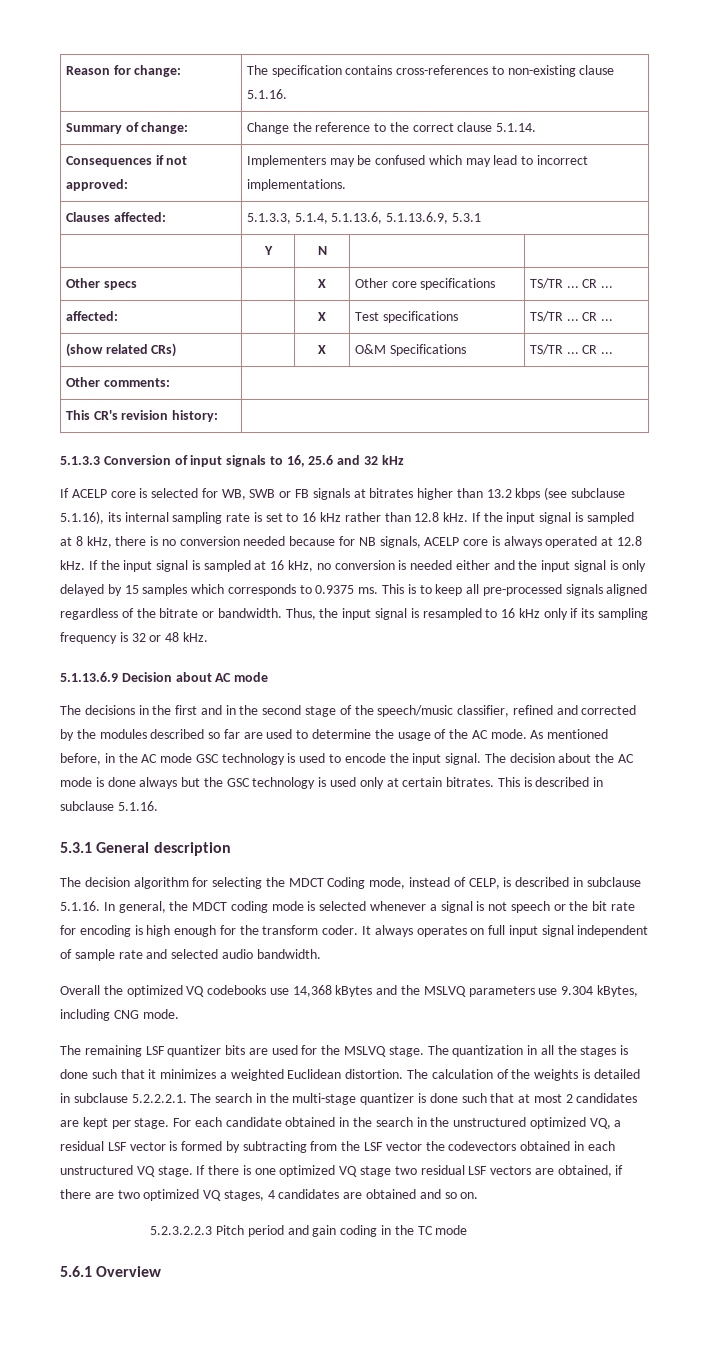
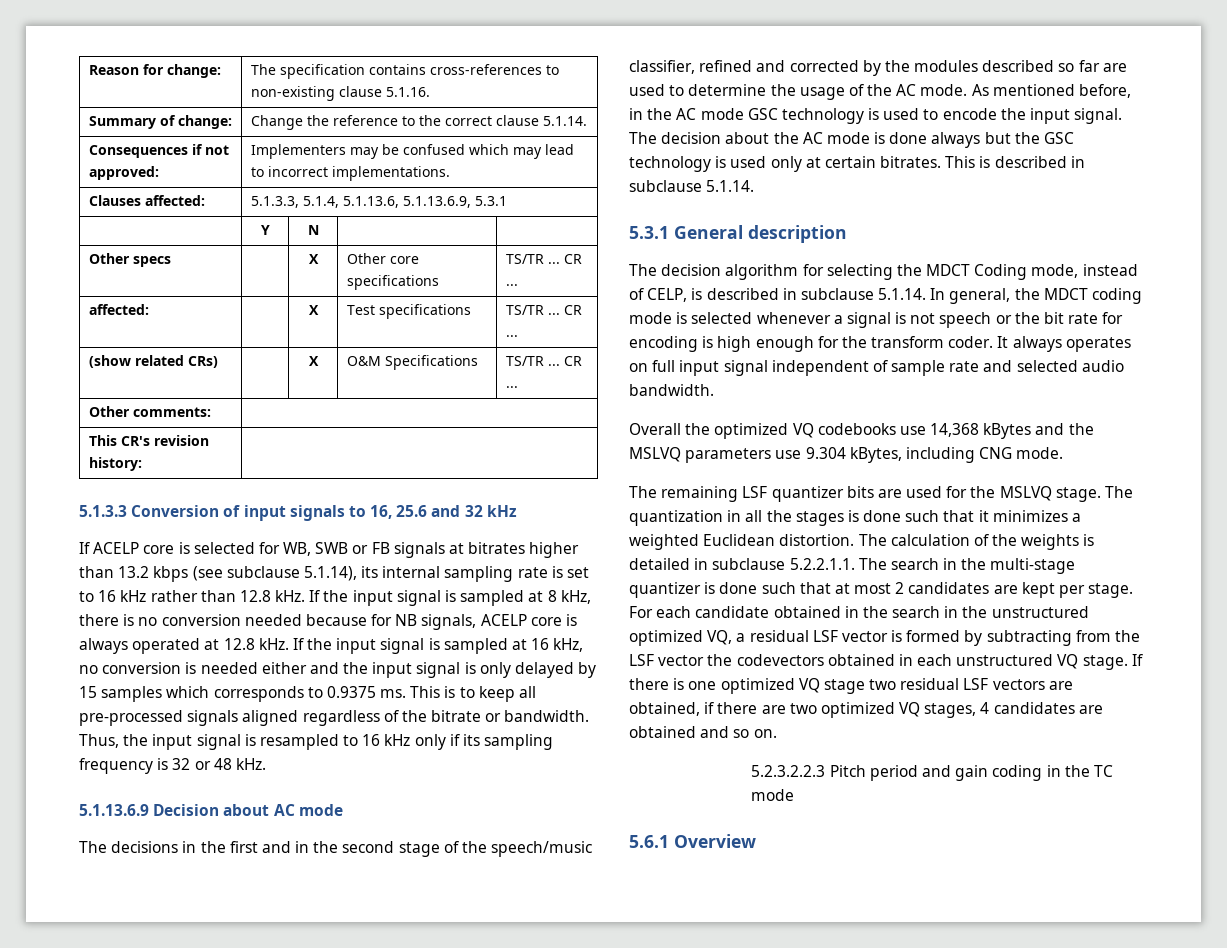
- If ACELP core is selected for WB, SWB or FB signals at bitrates higher than 13.2 kbps (see subclause 5.1.16), its internal sampling rate is set to 16 kHz rather than 12.8 kHz.
+ If ACELP core is selected for WB, SWB or FB signals at bitrates higher than 13.2 kbps (see subclause 5.1.14), its internal sampling rate is set to 16 kHz rather than 12.8 kHz.
- This is described in subclause 5.1.16.
+ This is described in subclause 5.1.14.
- The decision algorithm for selecting the MDCT Coding mode, instead of CELP, is described in subclause 5.1.16. In general, the MDCT coding mode is selected whenever a signal is not speech or the bit rate for encoding is high enough for the transform coder.
+ The decision algorithm for selecting the MDCT Coding mode, instead of CELP, is described in subclause 5.1.14. In general, the MDCT coding mode is selected whenever a signal is not speech or the bit rate for encoding is high enough for the transform coder.
- The calculation of the weights is detailed in subclause 5.2.2.2.1. The search in the multi-stage quantizer is done such that at most 2 candidates are kept per stage.
+ The calculation of the weights is detailed in subclause 5.2.2.1.1. The search in the multi-stage quantizer is done such that at most 2 candidates are kept per stage.

